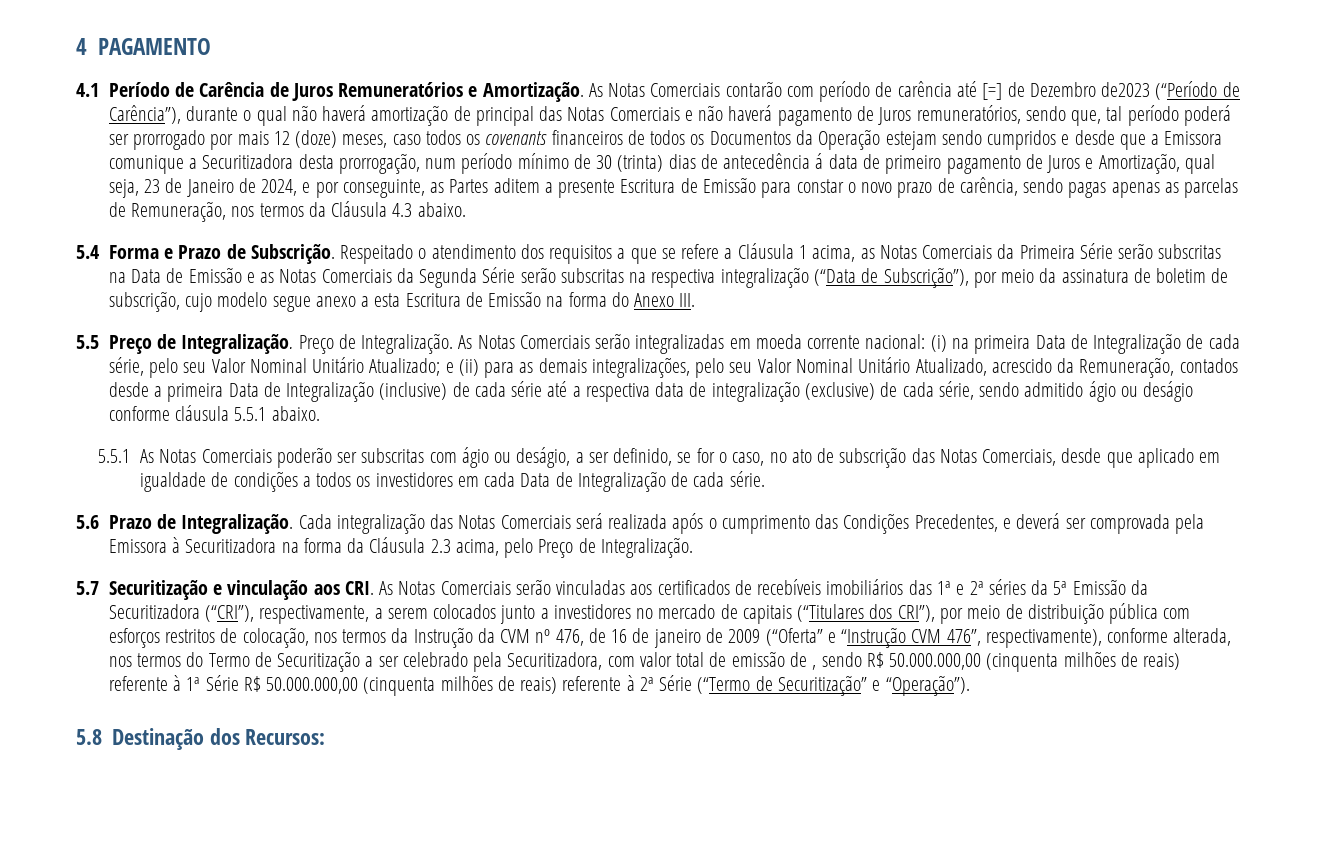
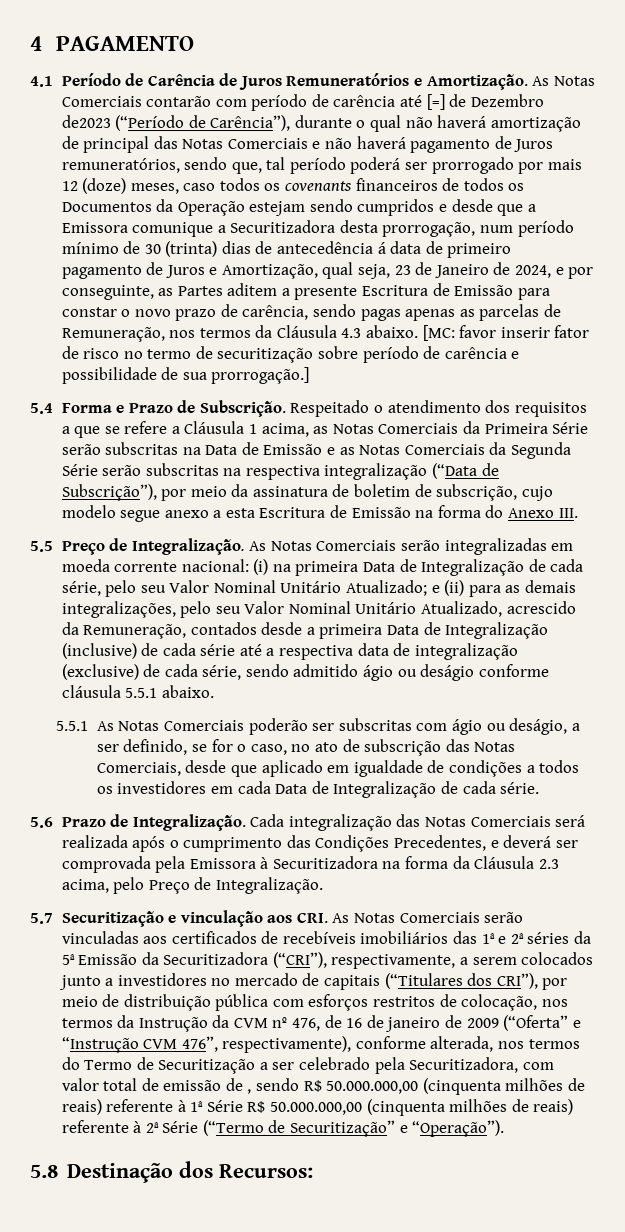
+ [MC: favor inserir fator de risco no termo de securitização sobre período de carência e possibilidade de sua prorrogação.]
- 5.5 Preço de Integralização. Preço de Integralização.
+ 5.5 Preço de Integralização.

